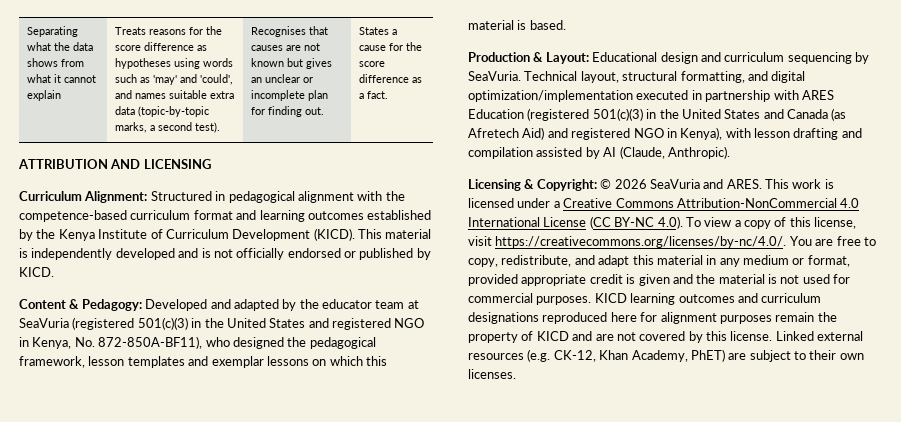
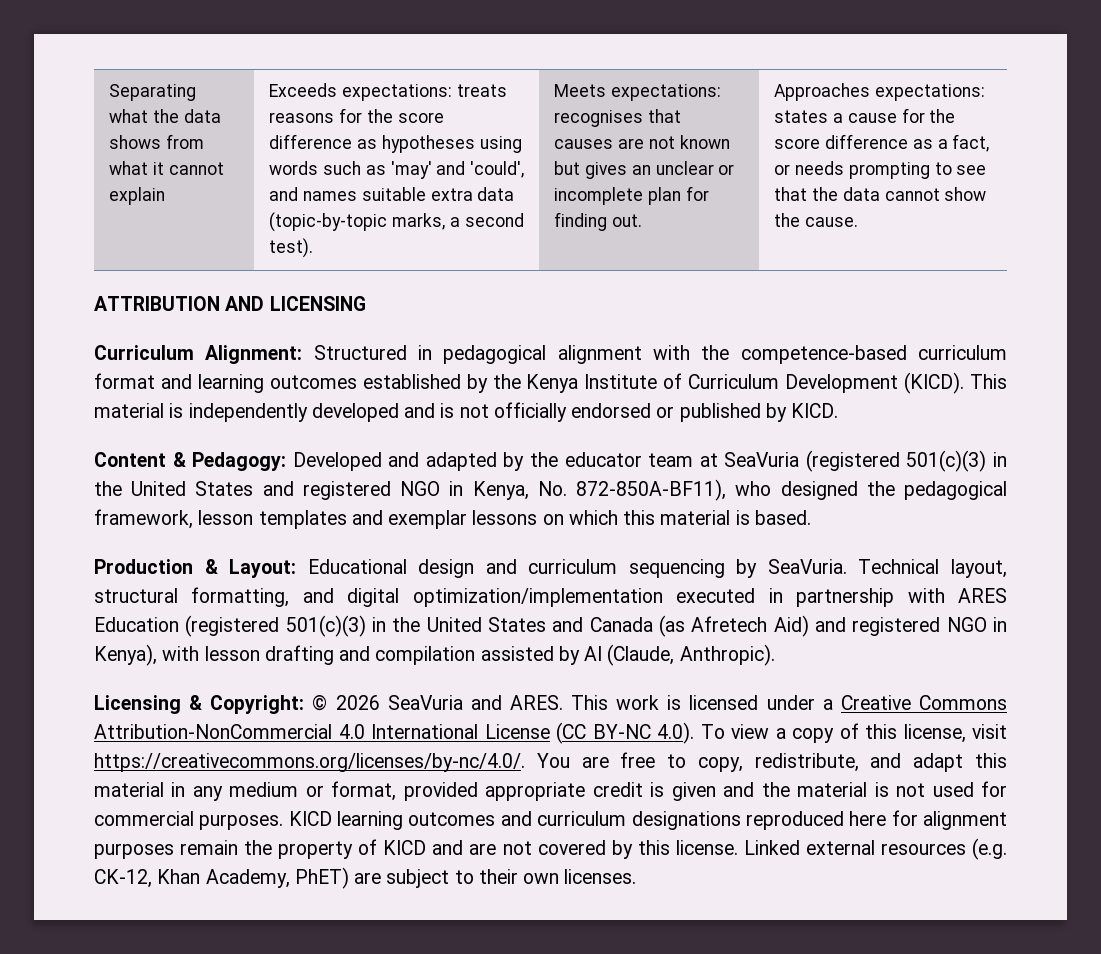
- Treats reasons for the score difference as hypotheses using words such as 'may' and 'could', and names suitable extra data (topic-by-topic marks, a second test).
+ Exceeds expectations: treats reasons for the score difference as hypotheses using words such as 'may' and 'could', and names suitable extra data (topic-by-topic marks, a second test).
- Recognises that causes are not known but gives an unclear or incomplete plan for finding out.
+ Meets expectations: recognises that causes are not known but gives an unclear or incomplete plan for finding out.
- States a cause for the score difference as a fact.
+ Approaches expectations: states a cause for the score difference as a fact, or needs prompting to see that the data cannot show the cause.

